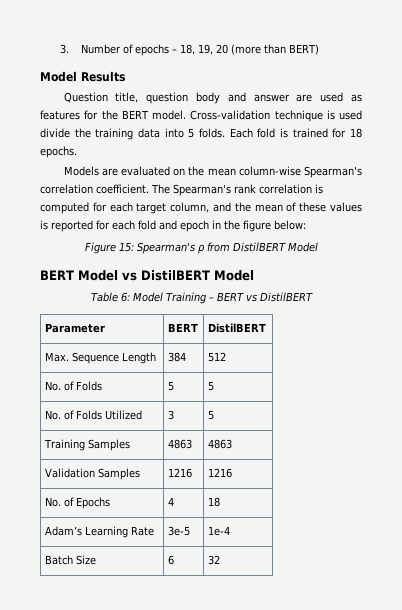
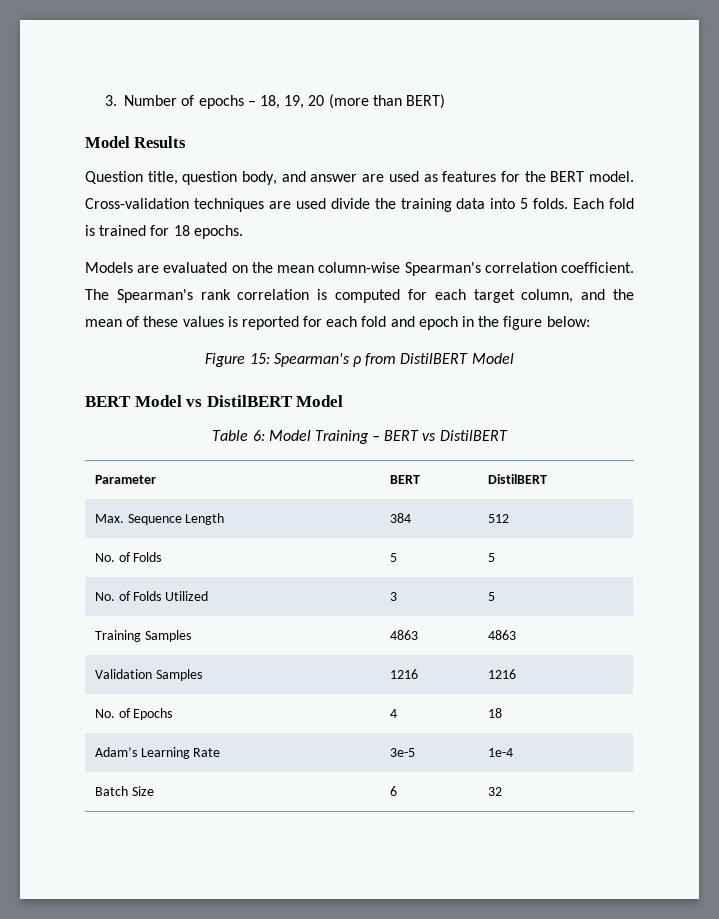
- Question title, question body and answer are used as features for the BERT model.
+ Question title, question body, and answer are used as features for the BERT model.
- Cross-validation technique is used divide the training data into 5 folds.
+ Cross-validation techniques are used divide the training data into 5 folds.

